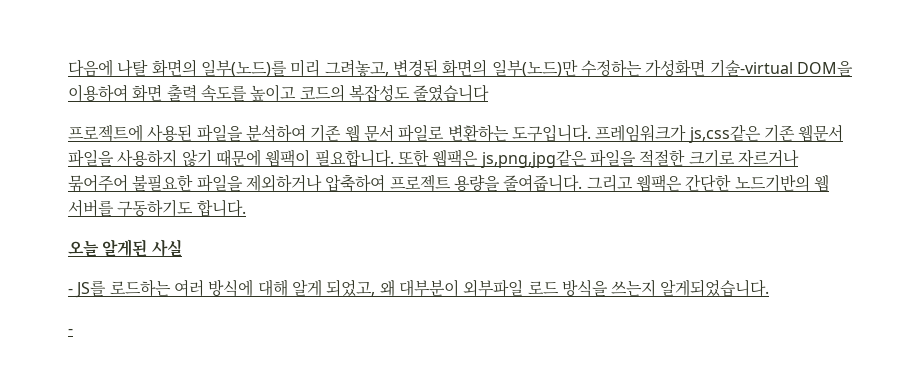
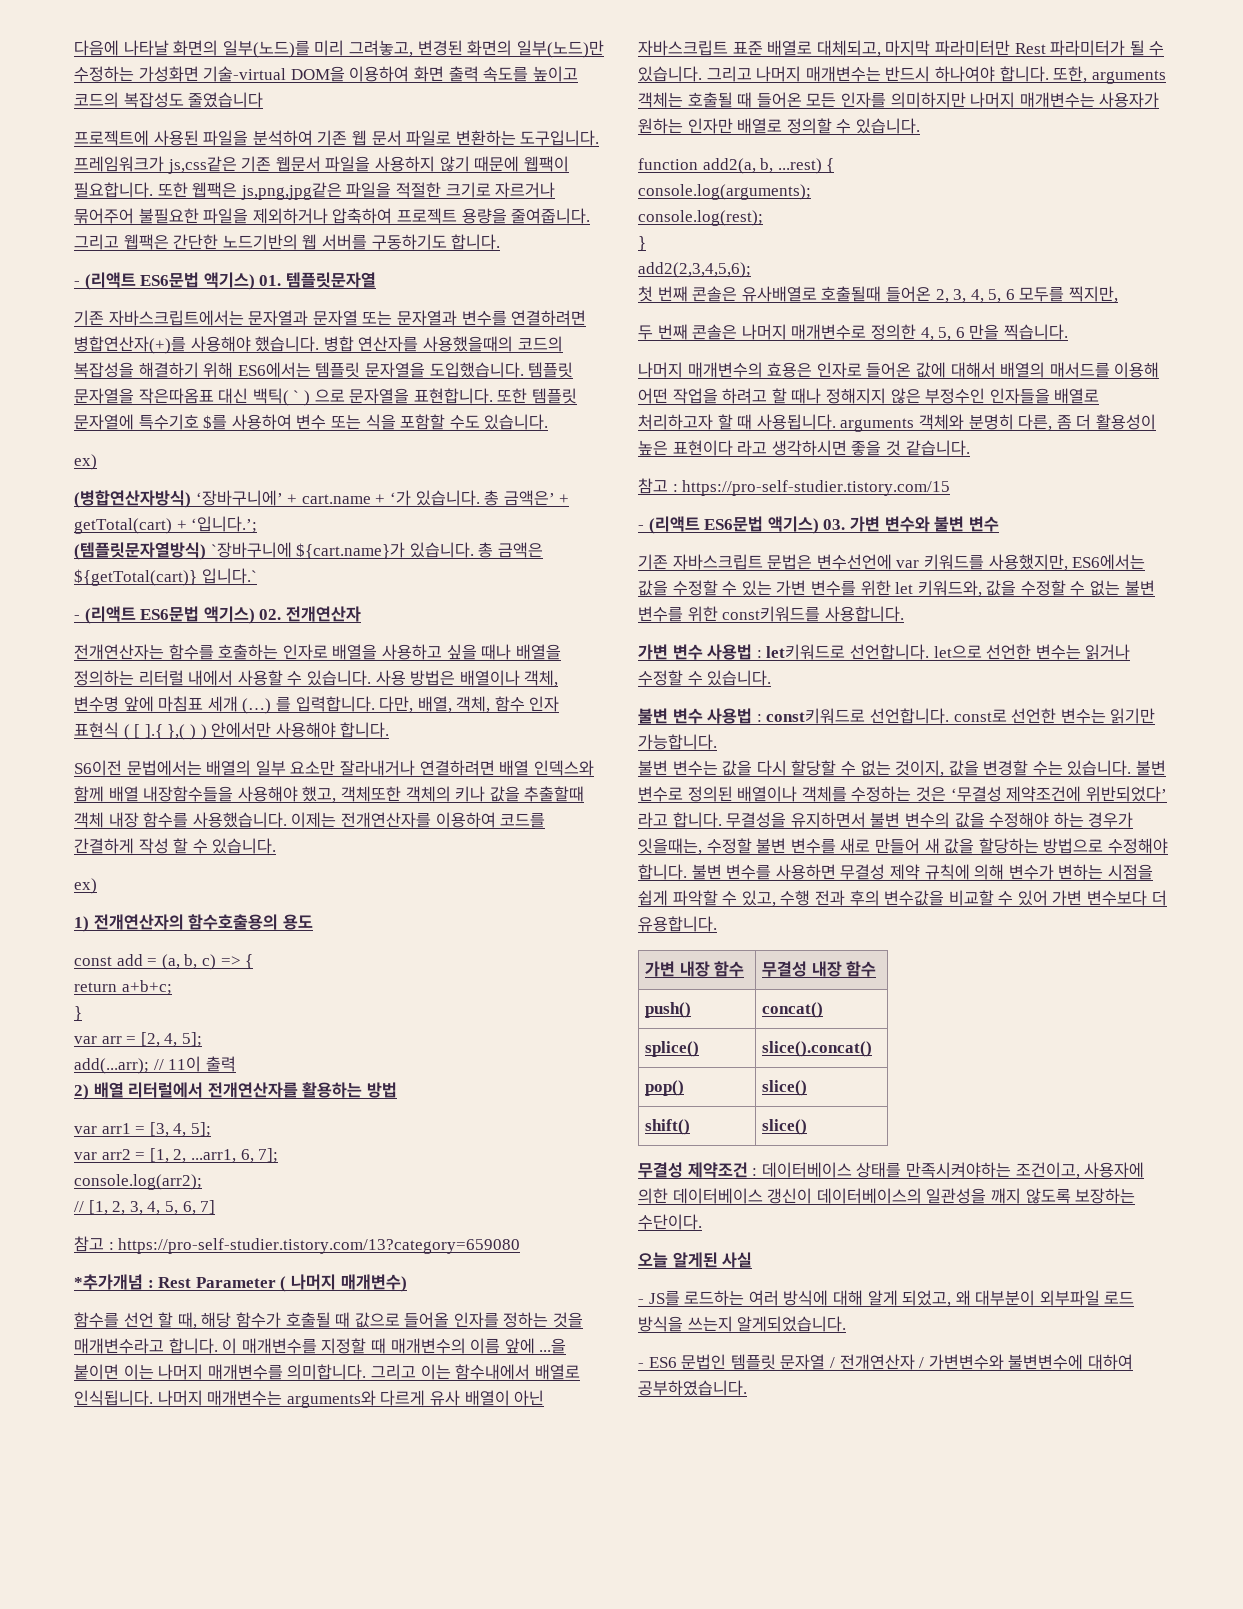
- 다음에 나탈 화면의 일부(노드)를 미리 그려놓고, 변경된 화면의 일부(노드)만 수정하는 가성화면 기술-virtual DOM을 이용하여 화면 출력 속도를 높이고 코드의 복잡성도 줄였습니다
+ 다음에 나타날 화면의 일부(노드)를 미리 그려놓고, 변경된 화면의 일부(노드)만 수정하는 가성화면 기술-virtual DOM을 이용하여 화면 출력 속도를 높이고 코드의 복잡성도 줄였습니다
+ - (리액트 ES6문법 액기스) 01. 템플릿문자열
+ 기존 자바스크립트에서는 문자열과 문자열 또는 문자열과 변수를 연결하려면 병합연산자(+)를 사용해야 했습니다. 병합 연산자를 사용했을때의 코드의 복잡성을 해결하기 위해 ES6에서는 템플릿 문자열을 도입했습니다. 템플릿 문자열을 작은따옴표 대신 백틱( ` ) 으로 문자열을 표현합니다. 또한 템플릿 문자열에 특수기호 $를 사용하여 변수 또는 식을 포함할 수도 있습니다.
+ ex)
+ (병합연산자방식) ‘장바구니에’ + cart.name + ‘가 있습니다. 총 금액은’ + getTotal(cart) + ‘입니다.’;
+ (템플릿문자열방식) `장바구니에 ${cart.name}가 있습니다. 총 금액은 ${getTotal(cart)} 입니다.`
+ - (리액트 ES6문법 액기스) 02. 전개연산자
+ 전개연산자는 함수를 호출하는 인자로 배열을 사용하고 싶을 때나 배열을 정의하는 리터럴 내에서 사용할 수 있습니다. 사용 방법은 배열이나 객체, 변수명 앞에 마침표 세개 (…) 를 입력합니다. 다만, 배열, 객체, 함수 인자 표현식 ( [ ].{ },( ) ) 안에서만 사용해야 합니다.
+ S6이전 문법에서는 배열의 일부 요소만 잘라내거나 연결하려면 배열 인덱스와 함께 배열 내장함수들을 사용해야 했고, 객체또한 객체의 키나 값을 추출할때 객체 내장 함수를 사용했습니다. 이제는 전개연산자를 이용하여 코드를 간결하게 작성 할 수 있습니다.
+ ex)
+ 1) 전개연산자의 함수호출용의 용도
+ const add = (a, b, c) => {
+ return a+b+c;
+ }
+ var arr = [2, 4, 5];
+ add(...arr); // 11이 출력
+ 2) 배열 리터럴에서 전개연산자를 활용하는 방법
+ var arr1 = [3, 4, 5];
+ var arr2 = [1, 2, ...arr1, 6, 7];
+ console.log(arr2);
+ // [1, 2, 3, 4, 5, 6, 7]
+ 참고 : https://pro-self-studier.tistory.com/13?category=659080
+ *추가개념 : Rest Parameter ( 나머지 매개변수)
+ 함수를 선언 할 때, 해당 함수가 호출될 때 값으로 들어올 인자를 정하는 것을 매개변수라고 합니다. 이 매개변수를 지정할 때 매개변수의 이름 앞에 ...을 붙이면 이는 나머지 매개변수를 의미합니다. 그리고 이는 함수내에서 배열로 인식됩니다. 나머지 매개변수는 arguments와 다르게 유사 배열이 아닌 자바스크립트 표준 배열로 대체되고, 마지막 파라미터만 Rest 파라미터가 될 수 있습니다. 그리고 나머지 매개변수는 반드시 하나여야 합니다. 또한, arguments 객체는 호출될 때 들어온 모든 인자를 의미하지만 나머지 매개변수는 사용자가 원하는 인자만 배열로 정의할 수 있습니다.
+ function add2(a, b, ...rest) {
+ console.log(arguments);
+ console.log(rest);
+ }
+ add2(2,3,4,5,6);
+ 첫 번째 콘솔은 유사배열로 호출될때 들어온 2, 3, 4, 5, 6 모두를 찍지만,
+ 두 번째 콘솔은 나머지 매개변수로 정의한 4, 5, 6 만을 찍습니다.
+ 나머지 매개변수의 효용은 인자로 들어온 값에 대해서 배열의 매서드를 이용해 어떤 작업을 하려고 할 때나 정해지지 않은 부정수인 인자들을 배열로 처리하고자 할 때 사용됩니다. arguments 객체와 분명히 다른, 좀 더 활용성이 높은 표현이다 라고 생각하시면 좋을 것 같습니다.
+ 참고 : https://pro-self-studier.tistory.com/15
+ - (리액트 ES6문법 액기스) 03. 가변 변수와 불변 변수
+ 기존 자바스크립트 문법은 변수선언에 var 키워드를 사용했지만, ES6에서는 값을 수정할 수 있는 가변 변수를 위한 let 키워드와, 값을 수정할 수 없는 불변 변수를 위한 const키워드를 사용합니다.
+ 가변 변수 사용법 : let키워드로 선언합니다. let으로 선언한 변수는 읽거나 수정할 수 있습니다.
+ 불변 변수 사용법 : const키워드로 선언합니다. const로 선언한 변수는 읽기만 가능합니다.
+ 불변 변수는 값을 다시 할당할 수 없는 것이지, 값을 변경할 수는 있습니다. 불변 변수로 정의된 배열이나 객체를 수정하는 것은 ‘무결성 제약조건에 위반되었다’ 라고 합니다. 무결성을 유지하면서 불변 변수의 값을 수정해야 하는 경우가 잇을때는, 수정할 불변 변수를 새로 만들어 새 값을 할당하는 방법으로 수정해야 합니다. 불변 변수를 사용하면 무결성 제약 규칙에 의해 변수가 변하는 시점을 쉽게 파악할 수 있고, 수행 전과 후의 변수값을 비교할 수 있어 가변 변수보다 더 유용합니다.
+ 가변 내장 함수 | 무결성 내장 함수
+ push() | concat()
+ splice() | slice().concat()
+ pop() | slice()
+ shift() | slice()
+ 무결성 제약조건 : 데이터베이스 상태를 만족시켜야하는 조건이고, 사용자에 의한 데이터베이스 갱신이 데이터베이스의 일관성을 깨지 않도록 보장하는 수단이다.
  - JS를 로드하는 여러 방식에 대해 알게 되었고, 왜 대부분이 외부파일 로드 방식을 쓰는지 알게되었습니다.
- -
+ - ES6 문법인 템플릿 문자열 / 전개연산자 / 가변변수와 불변변수에 대하여 공부하였습니다.

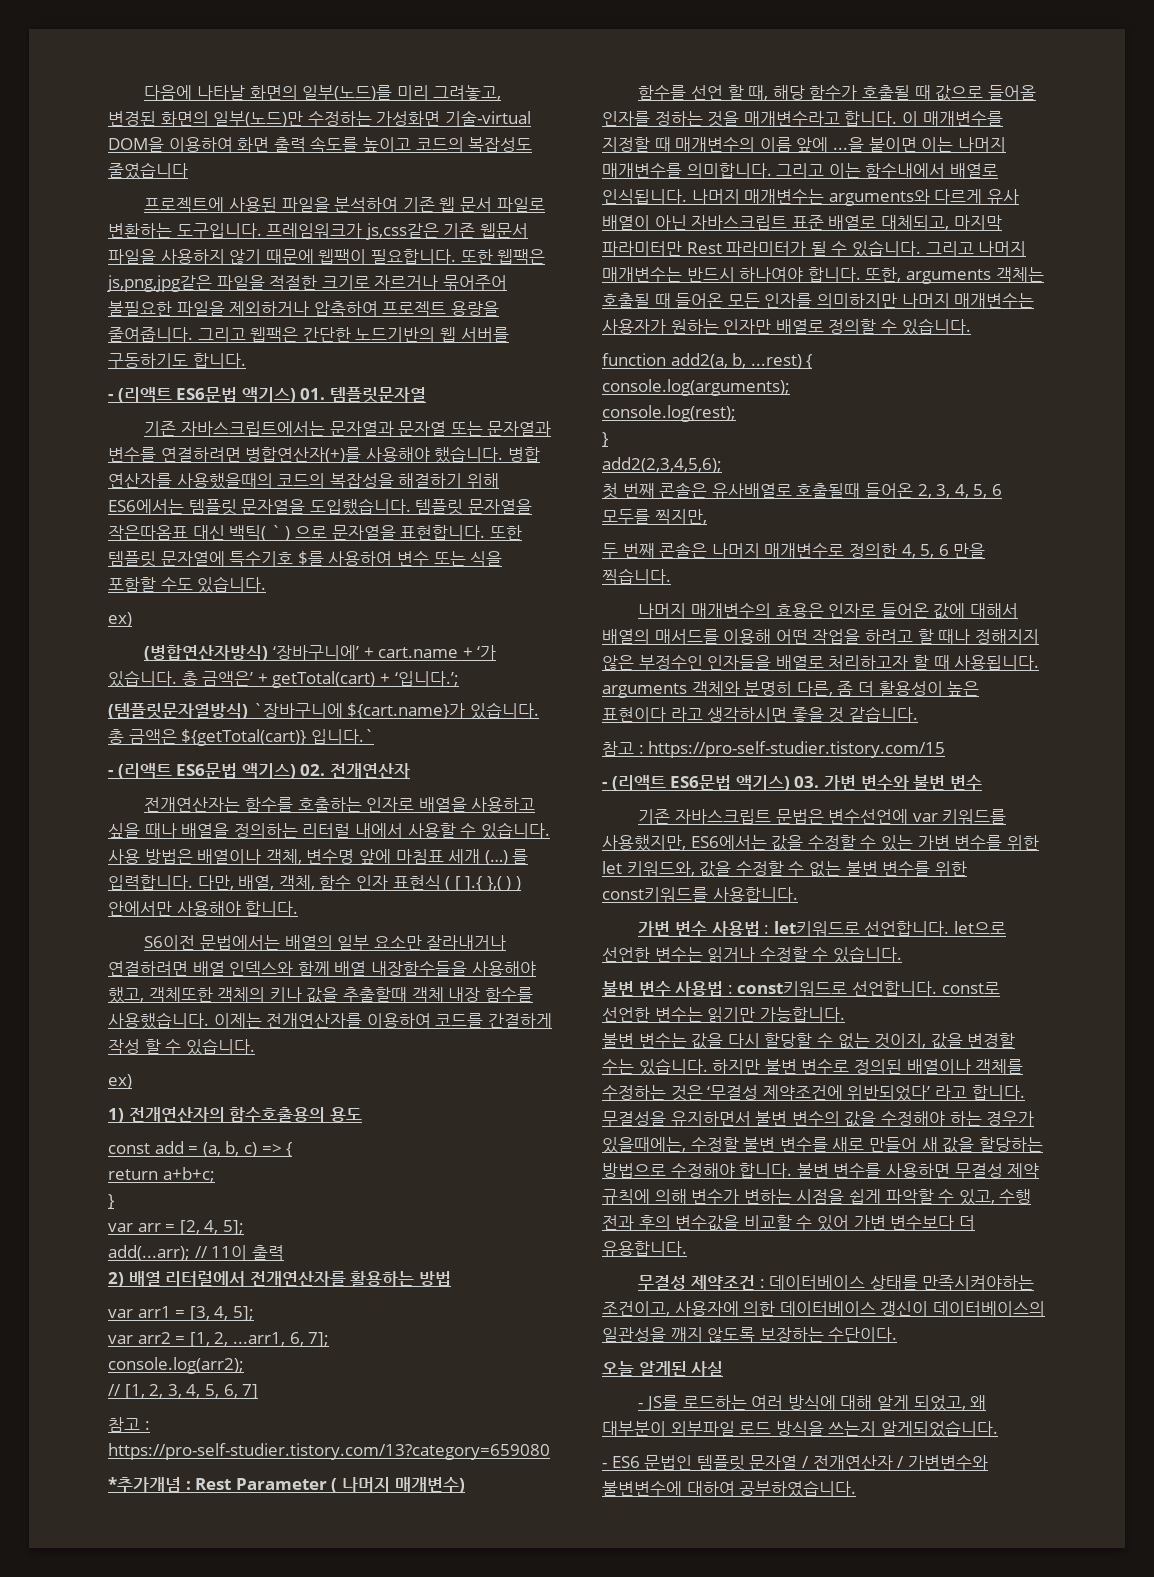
- 불변 변수로 정의된 배열이나 객체를 수정하는 것은 ‘무결성 제약조건에 위반되었다’ 라고 합니다.
+ 하지만 불변 변수로 정의된 배열이나 객체를 수정하는 것은 ‘무결성 제약조건에 위반되었다’ 라고 합니다.
- 무결성을 유지하면서 불변 변수의 값을 수정해야 하는 경우가 잇을때는, 수정할 불변 변수를 새로 만들어 새 값을 할당하는 방법으로 수정해야 합니다.
+ 무결성을 유지하면서 불변 변수의 값을 수정해야 하는 경우가 있을때에는, 수정할 불변 변수를 새로 만들어 새 값을 할당하는 방법으로 수정해야 합니다.
- 가변 내장 함수 | 무결성 내장 함수
- push() | concat()
- splice() | slice().concat()
- pop() | slice()
- shift() | slice()

